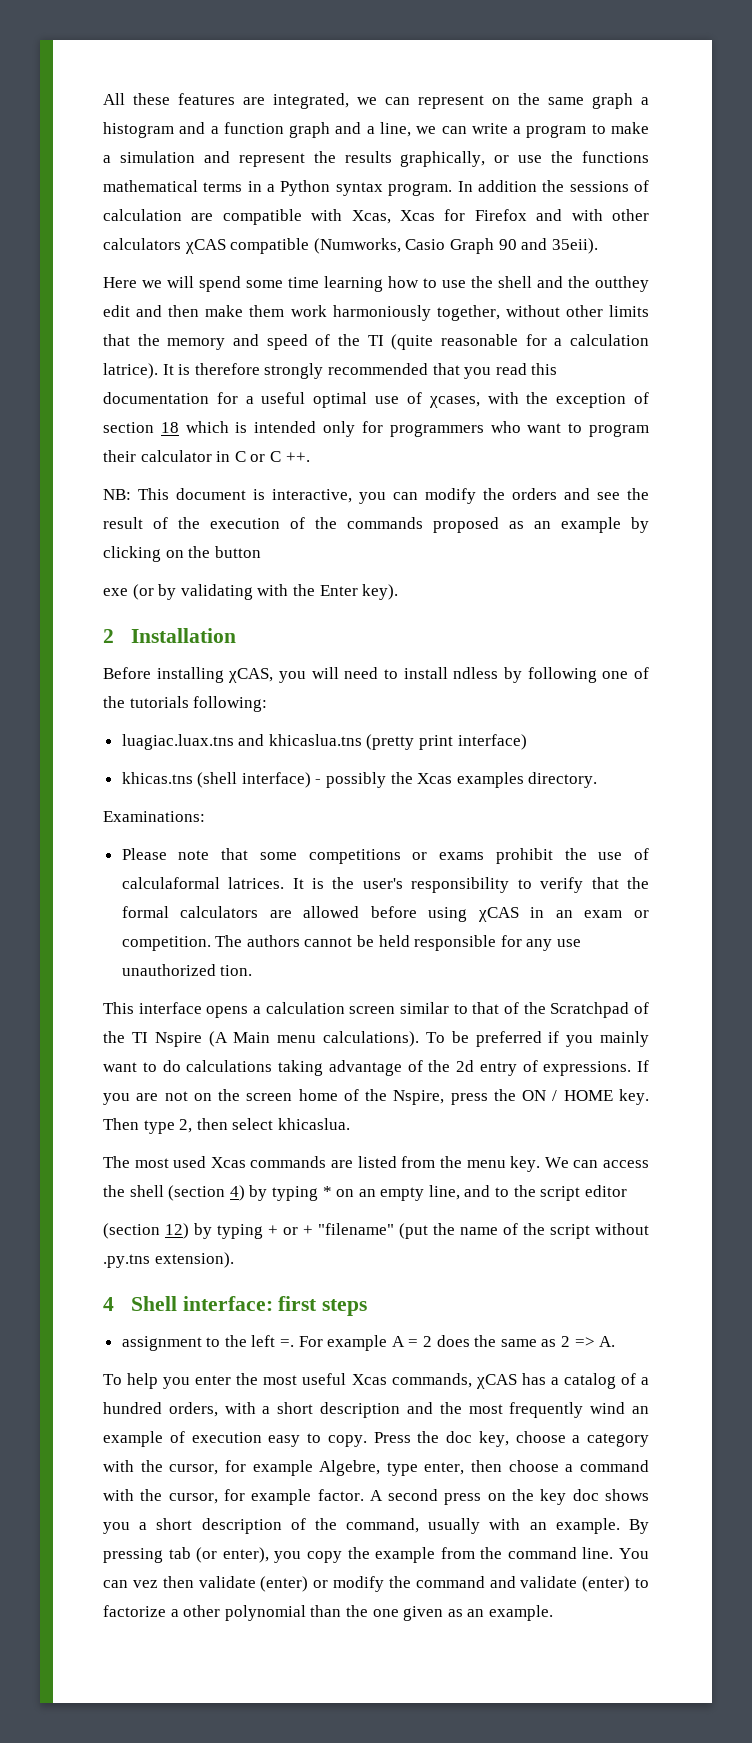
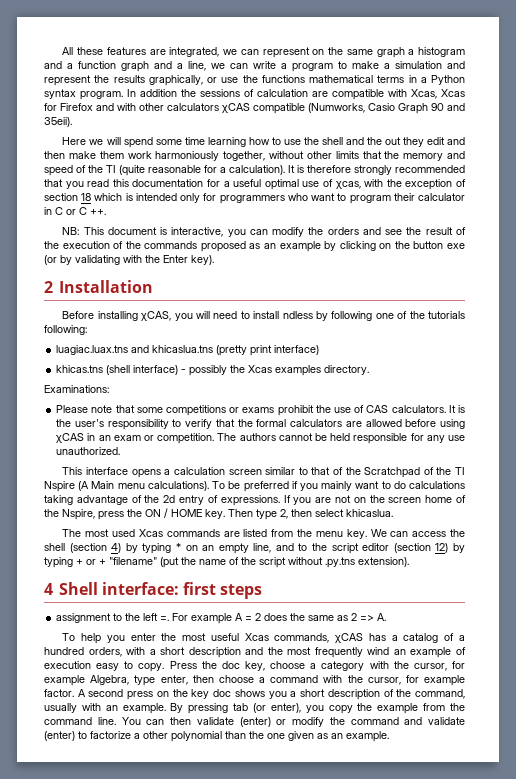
- Here we will spend some time learning how to use the shell and the outthey edit and then make them work harmoniously together, without other limits that the memory and speed of the TI (quite reasonable for a calculation latrice).
+ Here we will spend some time learning how to use the shell and the out they edit and then make them work harmoniously together, without other limits that the memory and speed of the TI (quite reasonable for a calculation).
- It is therefore strongly recommended that you read this documentation for a useful optimal use of χcases, with the exception of section 18 which is intended only for programmers who want to program their calculator in C or C ++.
+ It is therefore strongly recommended that you read this documentation for a useful optimal use of χcas, with the exception of section 18 which is intended only for programmers who want to program their calculator in C or C ++.
- NB: This document is interactive, you can modify the orders and see the result of the execution of the commands proposed as an example by clicking on the button
- exe (or by validating with the Enter key).
+ NB: This document is interactive, you can modify the orders and see the result of the execution of the commands proposed as an example by clicking on the button exe (or by validating with the Enter key).
- Please note that some competitions or exams prohibit the use of calculaformal latrices.
+ Please note that some competitions or exams prohibit the use of CAS calculators.
- The authors cannot be held responsible for any use unauthorized tion.
+ The authors cannot be held responsible for any use unauthorized.
- We can access the shell (section 4) by typing * on an empty line, and to the script editor
- (section 12) by typing + or + "filename" (put the name of the script without .py.tns extension).
+ We can access the shell (section 4) by typing * on an empty line, and to the script editor (section 12) by typing + or + "filename" (put the name of the script without .py.tns extension).
- Press the doc key, choose a category with the cursor, for example Algebre, type enter, then choose a command with the cursor, for example factor.
+ Press the doc key, choose a category with the cursor, for example Algebra, type enter, then choose a command with the cursor, for example factor.
- You can vez then validate (enter) or modify the command and validate (enter) to factorize a other polynomial than the one given as an example.
+ You can then validate (enter) or modify the command and validate (enter) to factorize a other polynomial than the one given as an example.

